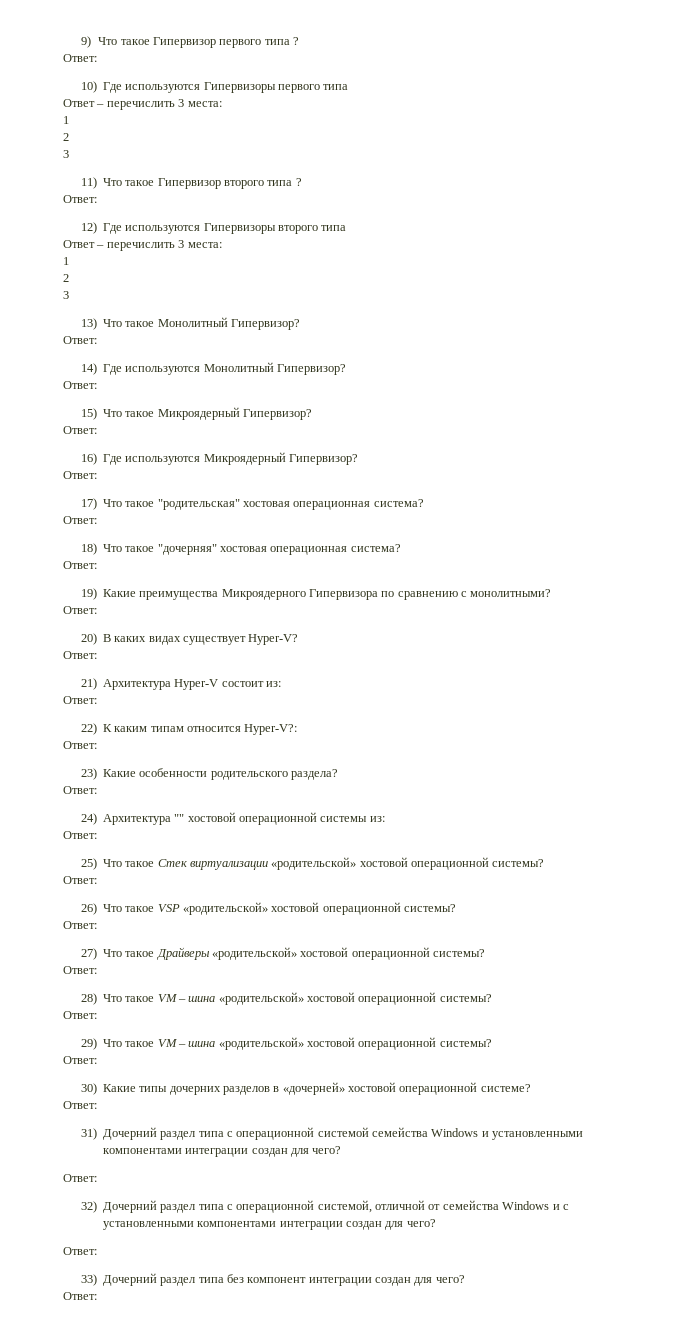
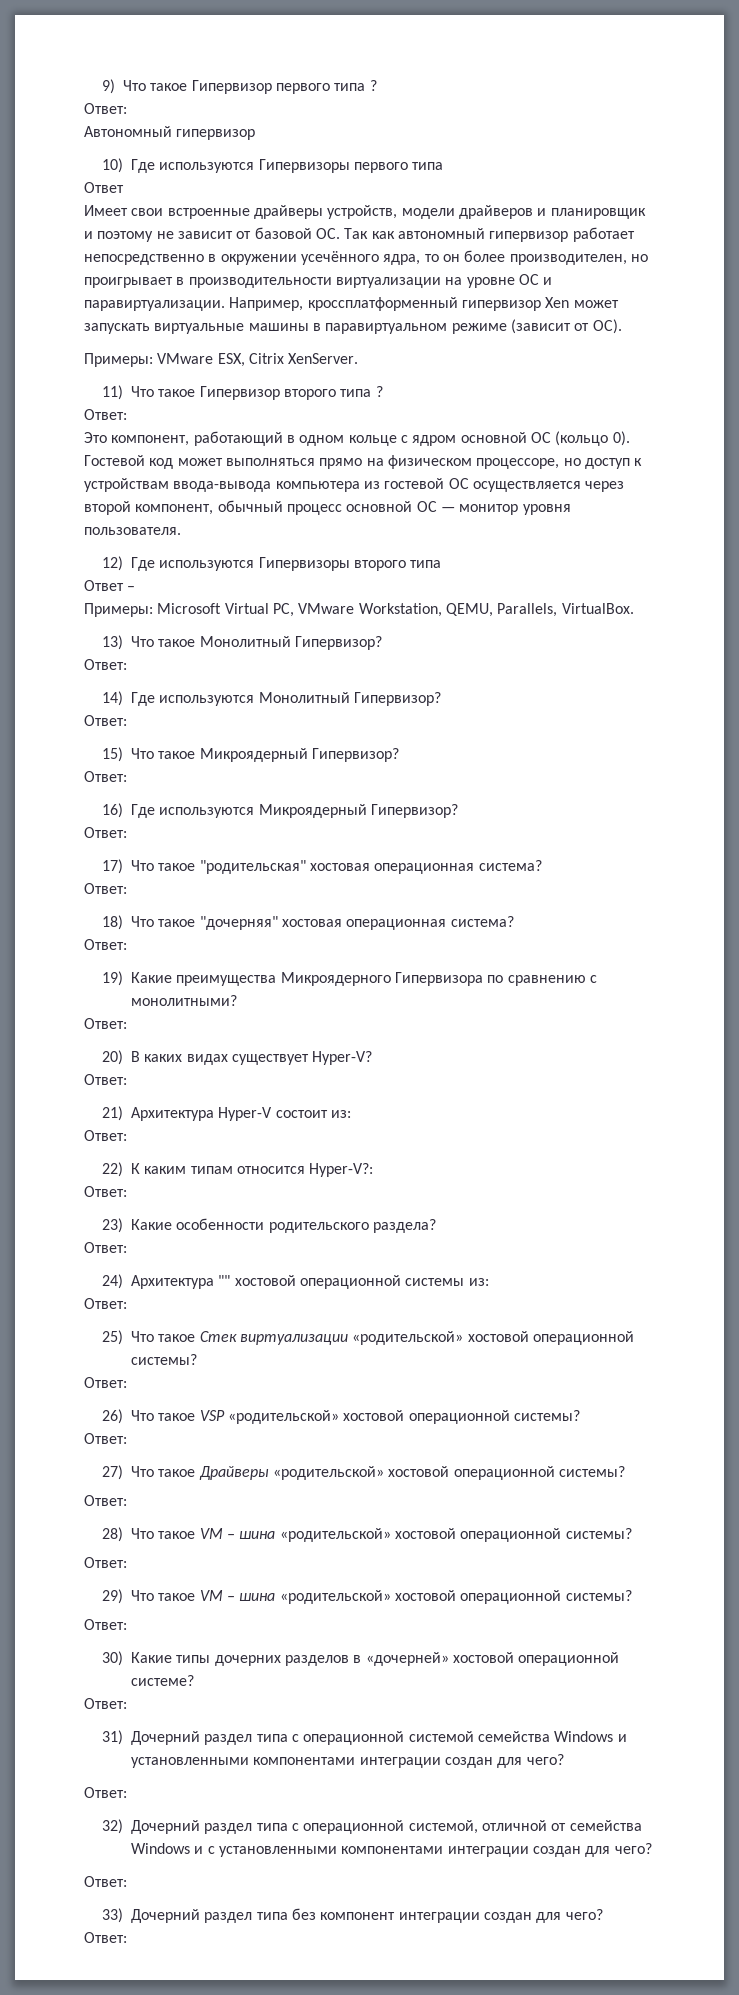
+ Автономный гипервизор
  10) Где используются Гипервизоры первого типа
- Ответ – перечислить 3 места:
- 1
- 2
- 3
+ Ответ
+ Имеет свои встроенные драйверы устройств, модели драйверов и планировщик и поэтому не зависит от базовой ОС. Так как автономный гипервизор работает непосредственно в окружении усечённого ядра, то он более производителен, но проигрывает в производительности виртуализации на уровне ОС и паравиртуализации. Например, кроссплатформенный гипервизор Xen может запускать виртуальные машины в паравиртуальном режиме (зависит от ОС).
+ Примеры: VMware ESX, Citrix XenServer.
+ Это компонент, работающий в одном кольце с ядром основной ОС (кольцо 0). Гостевой код может выполняться прямо на физическом процессоре, но доступ к устройствам ввода-вывода компьютера из гостевой ОС осуществляется через второй компонент, обычный процесс основной ОС — монитор уровня пользователя.
  12) Где используются Гипервизоры второго типа
- Ответ – перечислить 3 места:
- 1
- 2
- 3
+ Ответ –
+ Примеры: Microsoft Virtual PC, VMware Workstation, QEMU, Parallels, VirtualBox.

